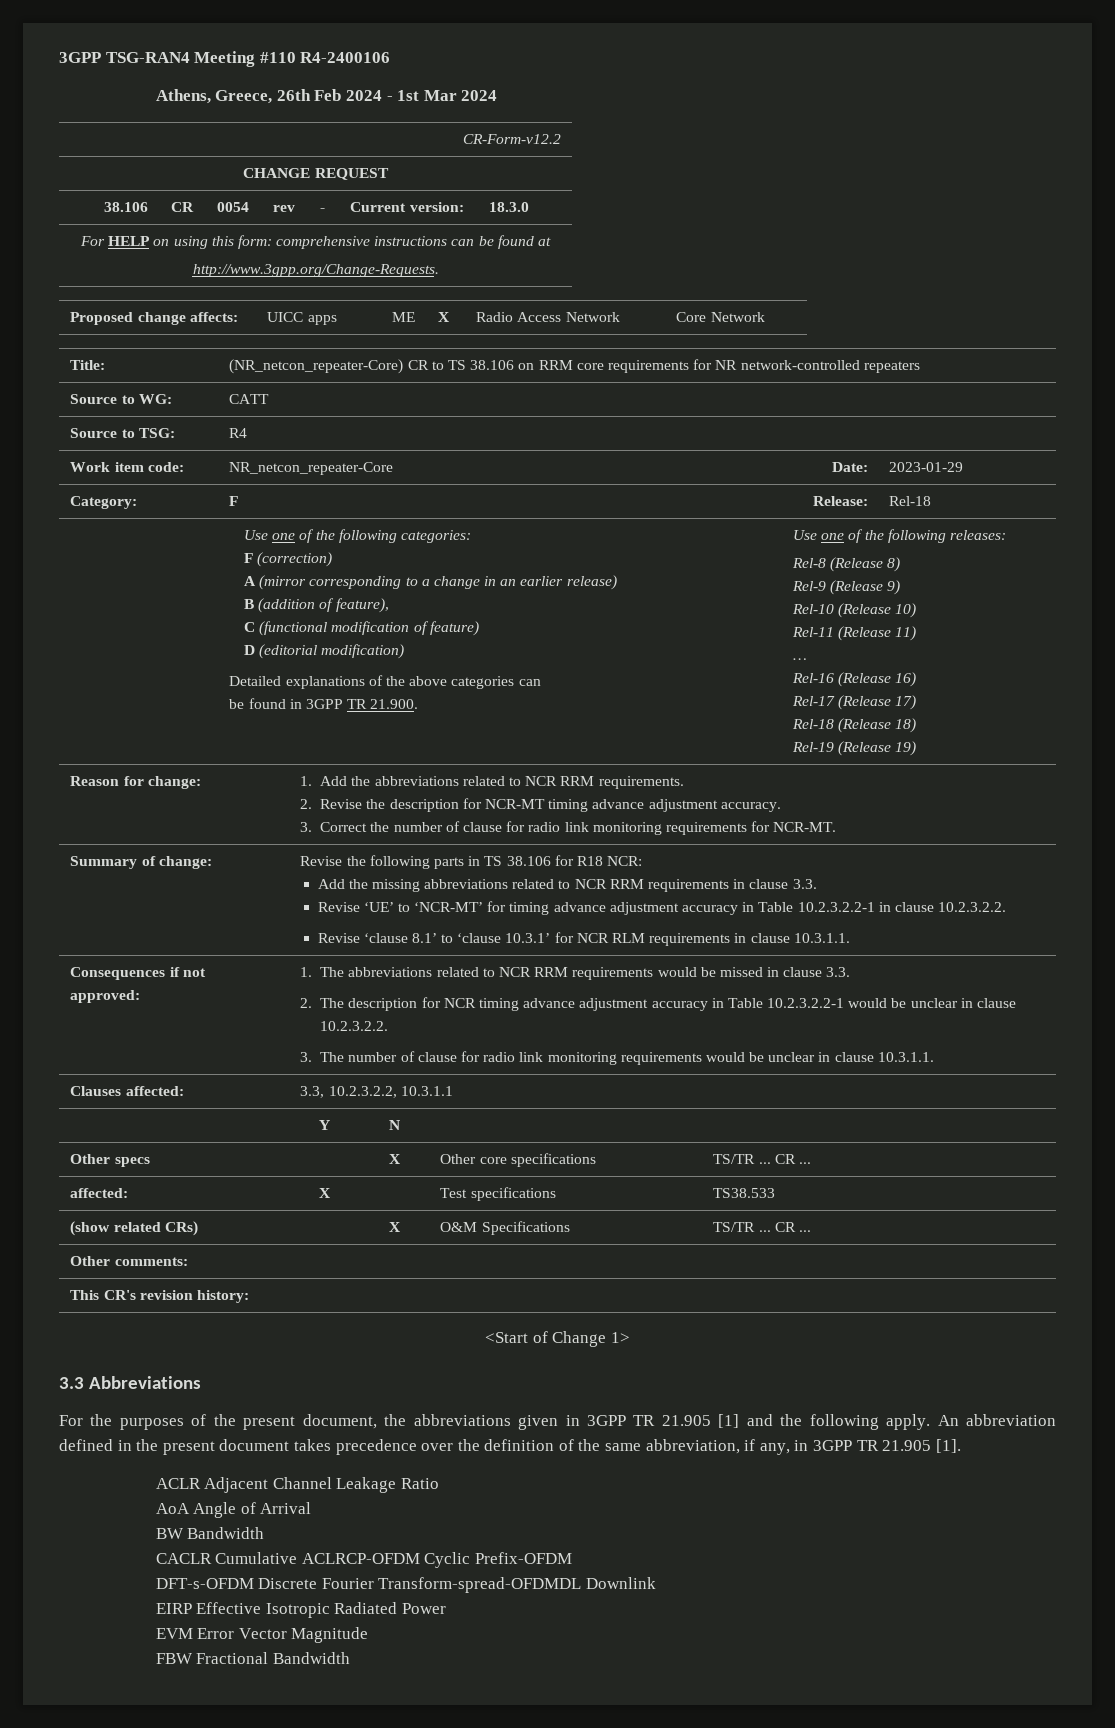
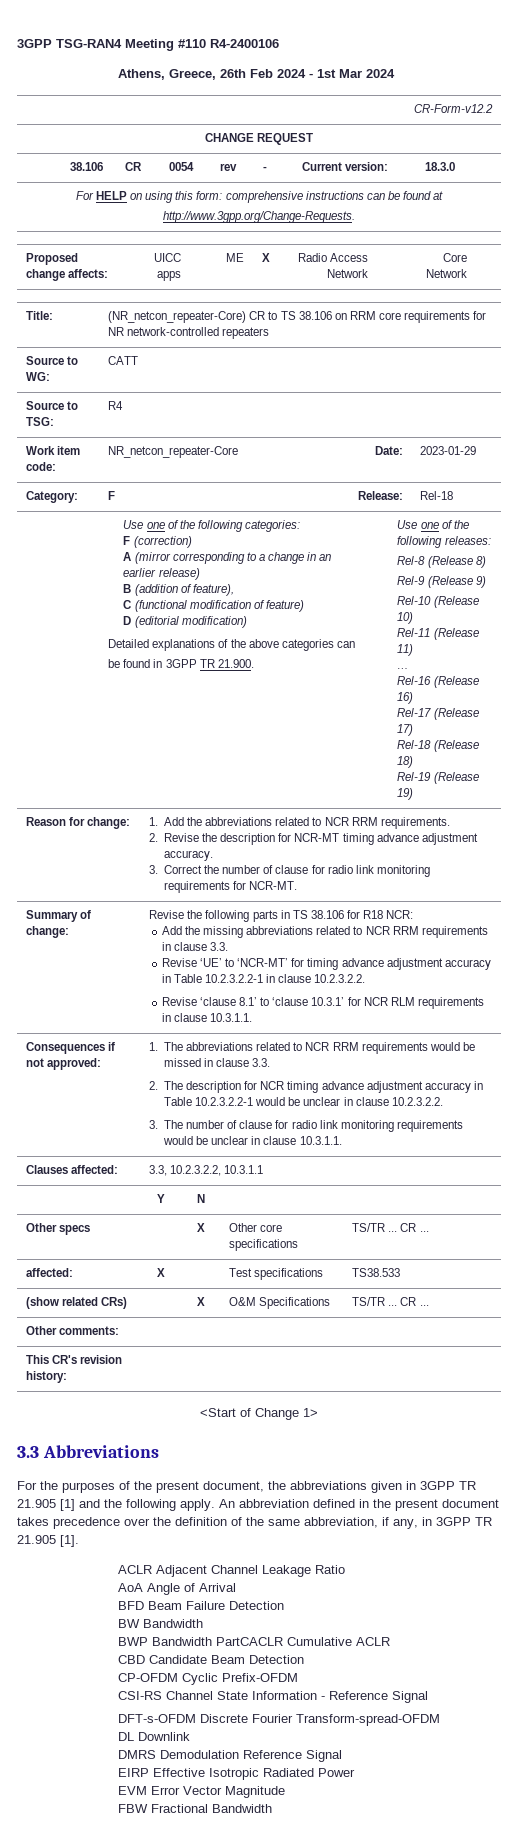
+ BFD Beam Failure Detection
  BW Bandwidth
- CACLR Cumulative ACLRCP-OFDM Cyclic Prefix-OFDM
+ BWP Bandwidth PartCACLR Cumulative ACLR
+ CBD Candidate Beam Detection
+ CP-OFDM Cyclic Prefix-OFDM
+ CSI-RS Channel State Information - Reference Signal
- DFT-s-OFDM Discrete Fourier Transform-spread-OFDMDL Downlink
+ DFT-s-OFDM Discrete Fourier Transform-spread-OFDM
+ DL Downlink
+ DMRS Demodulation Reference Signal

